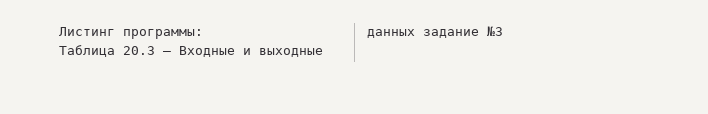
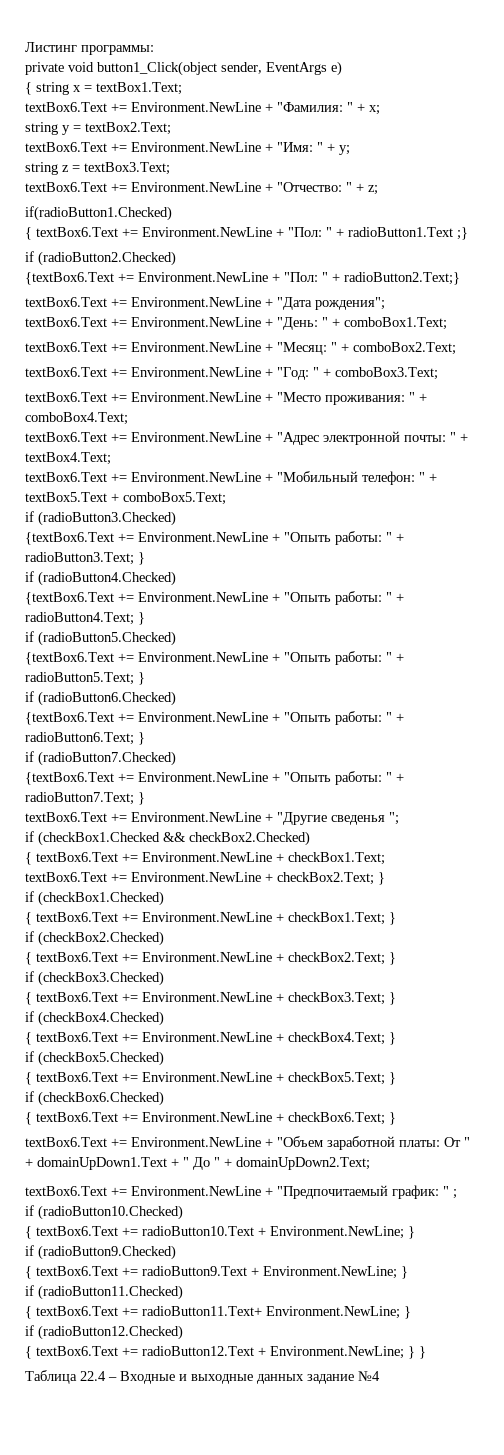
+ private void button1_Click(object sender, EventArgs e)
+ { string x = textBox1.Text;
+ textBox6.Text += Environment.NewLine + "Фамилия: " + x;
+ string y = textBox2.Text;
+ textBox6.Text += Environment.NewLine + "Имя: " + y;
+ string z = textBox3.Text;
+ textBox6.Text += Environment.NewLine + "Отчество: " + z;
+ if(radioButton1.Checked)
+ { textBox6.Text += Environment.NewLine + "Пол: " + radioButton1.Text ;}
+ if (radioButton2.Checked)
+ {textBox6.Text += Environment.NewLine + "Пол: " + radioButton2.Text;}
+ textBox6.Text += Environment.NewLine + "Дата рождения";
+ textBox6.Text += Environment.NewLine + "День: " + comboBox1.Text;
+ textBox6.Text += Environment.NewLine + "Месяц: " + comboBox2.Text;
+ textBox6.Text += Environment.NewLine + "Год: " + comboBox3.Text;
+ textBox6.Text += Environment.NewLine + "Место проживания: " + comboBox4.Text;
+ textBox6.Text += Environment.NewLine + "Адрес электронной почты: " + textBox4.Text;
+ textBox6.Text += Environment.NewLine + "Мобильный телефон: " + textBox5.Text + comboBox5.Text;
+ if (radioButton3.Checked)
+ {textBox6.Text += Environment.NewLine + "Опыть работы: " + radioButton3.Text; }
+ if (radioButton4.Checked)
+ {textBox6.Text += Environment.NewLine + "Опыть работы: " + radioButton4.Text; }
+ if (radioButton5.Checked)
+ {textBox6.Text += Environment.NewLine + "Опыть работы: " + radioButton5.Text; }
+ if (radioButton6.Checked)
+ {textBox6.Text += Environment.NewLine + "Опыть работы: " + radioButton6.Text; }
+ if (radioButton7.Checked)
+ {textBox6.Text += Environment.NewLine + "Опыть работы: " + radioButton7.Text; }
+ textBox6.Text += Environment.NewLine + "Другие сведенья ";
+ if (checkBox1.Checked && checkBox2.Checked)
+ { textBox6.Text += Environment.NewLine + checkBox1.Text;
+ textBox6.Text += Environment.NewLine + checkBox2.Text; }
+ if (checkBox1.Checked)
+ { textBox6.Text += Environment.NewLine + checkBox1.Text; }
+ if (checkBox2.Checked)
+ { textBox6.Text += Environment.NewLine + checkBox2.Text; }
+ if (checkBox3.Checked)
+ { textBox6.Text += Environment.NewLine + checkBox3.Text; }
+ if (checkBox4.Checked)
+ { textBox6.Text += Environment.NewLine + checkBox4.Text; }
+ if (checkBox5.Checked)
+ { textBox6.Text += Environment.NewLine + checkBox5.Text; }
+ if (checkBox6.Checked)
+ { textBox6.Text += Environment.NewLine + checkBox6.Text; }
+ textBox6.Text += Environment.NewLine + "Объем заработной платы: От " + domainUpDown1.Text + " До " + domainUpDown2.Text;
+ textBox6.Text += Environment.NewLine + "Предпочитаемый график: " ;
+ if (radioButton10.Checked)
+ { textBox6.Text += radioButton10.Text + Environment.NewLine; }
+ if (radioButton9.Checked)
+ { textBox6.Text += radioButton9.Text + Environment.NewLine; }
+ if (radioButton11.Checked)
+ { textBox6.Text += radioButton11.Text+ Environment.NewLine; }
+ if (radioButton12.Checked)
+ { textBox6.Text += radioButton12.Text + Environment.NewLine; } }
- Таблица 20.3 – Входные и выходные данных задание №3
+ Таблица 22.4 – Входные и выходные данных задание №4

